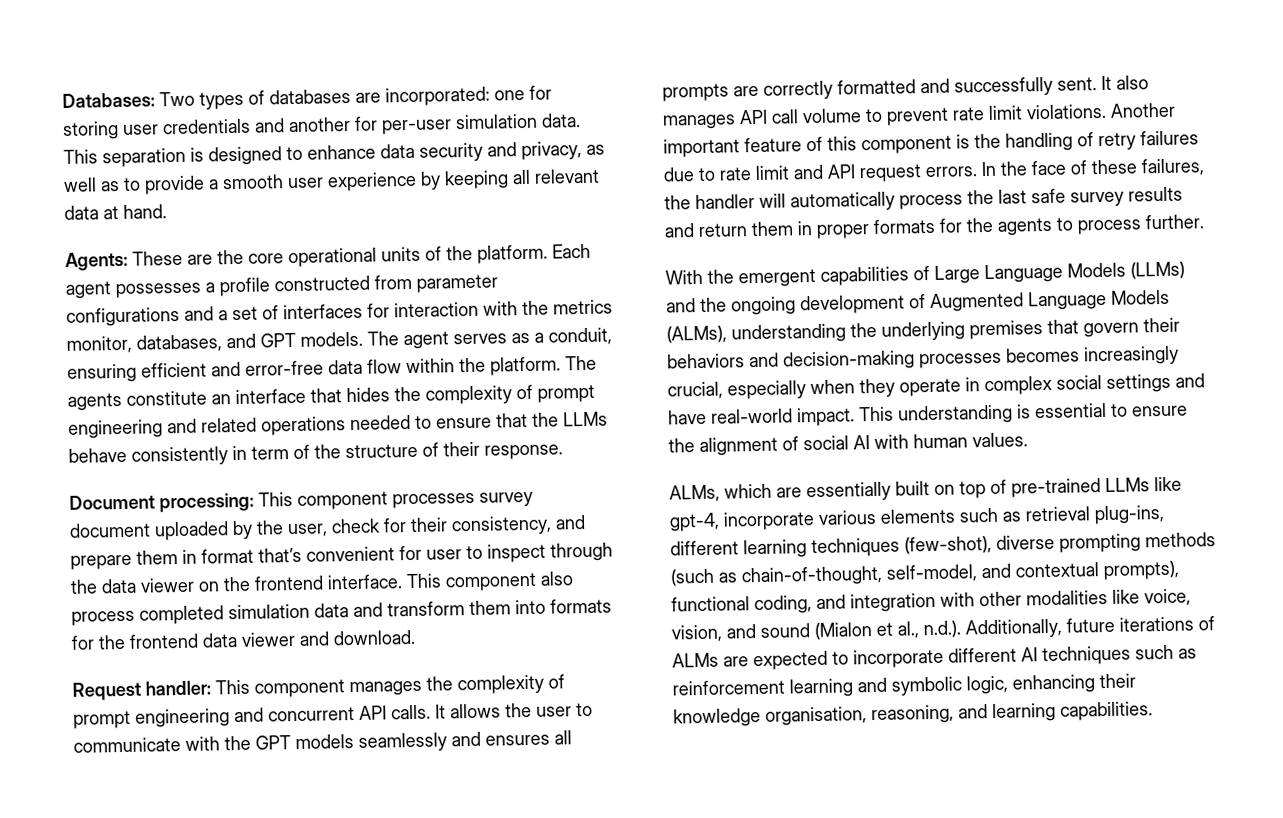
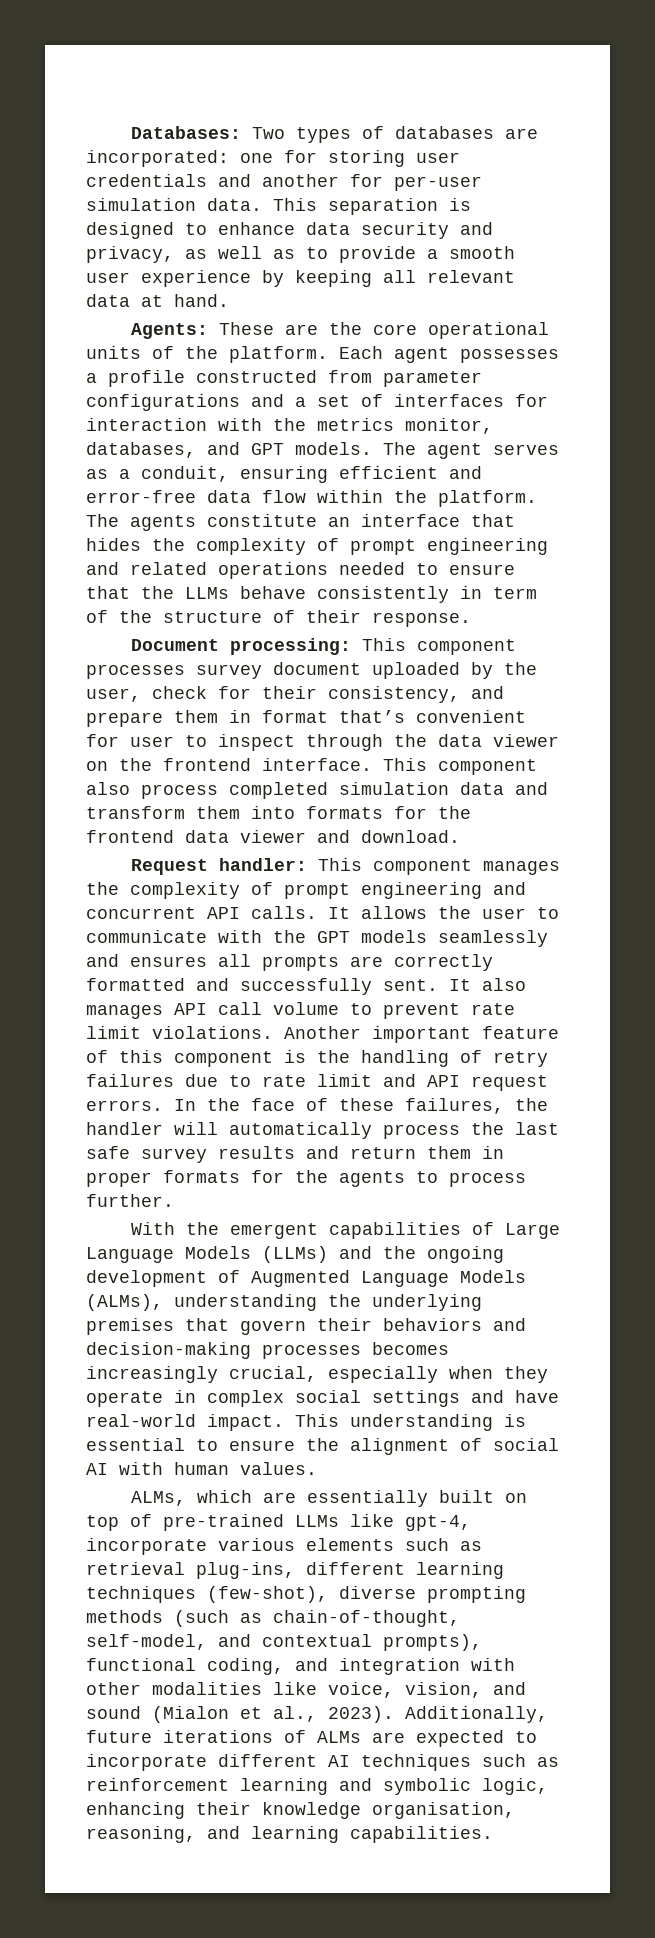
- ALMs, which are essentially built on top of pre-trained LLMs like gpt-4, incorporate various elements such as retrieval plug-ins, different learning techniques (few-shot), diverse prompting methods (such as chain-of-thought, self-model, and contextual prompts), functional coding, and integration with other modalities like voice, vision, and sound (Mialon et al., n.d.). Additionally, future iterations of ALMs are expected to incorporate different AI techniques such as reinforcement learning and symbolic logic, enhancing their knowledge organisation, reasoning, and learning capabilities.
+ ALMs, which are essentially built on top of pre-trained LLMs like gpt-4, incorporate various elements such as retrieval plug-ins, different learning techniques (few-shot), diverse prompting methods (such as chain-of-thought, self-model, and contextual prompts), functional coding, and integration with other modalities like voice, vision, and sound (Mialon et al., 2023). Additionally, future iterations of ALMs are expected to incorporate different AI techniques such as reinforcement learning and symbolic logic, enhancing their knowledge organisation, reasoning, and learning capabilities.

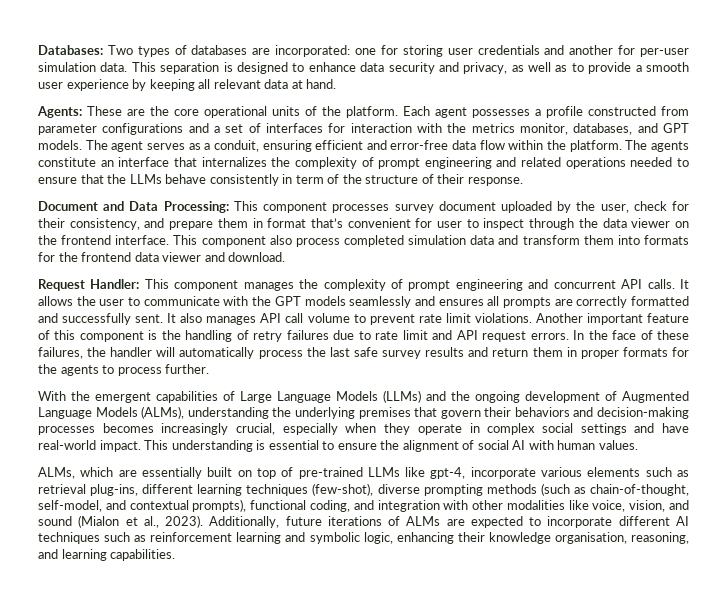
- The agents constitute an interface that hides the complexity of prompt engineering and related operations needed to ensure that the LLMs behave consistently in term of the structure of their response.
+ The agents constitute an interface that internalizes the complexity of prompt engineering and related operations needed to ensure that the LLMs behave consistently in term of the structure of their response.
- Document processing: This component processes survey document uploaded by the user, check for their consistency, and prepare them in format that’s convenient for user to inspect through the data viewer on the frontend interface.
+ Document and Data Processing: This component processes survey document uploaded by the user, check for their consistency, and prepare them in format that’s convenient for user to inspect through the data viewer on the frontend interface.
- Request handler: This component manages the complexity of prompt engineering and concurrent API calls.
+ Request Handler: This component manages the complexity of prompt engineering and concurrent API calls.

